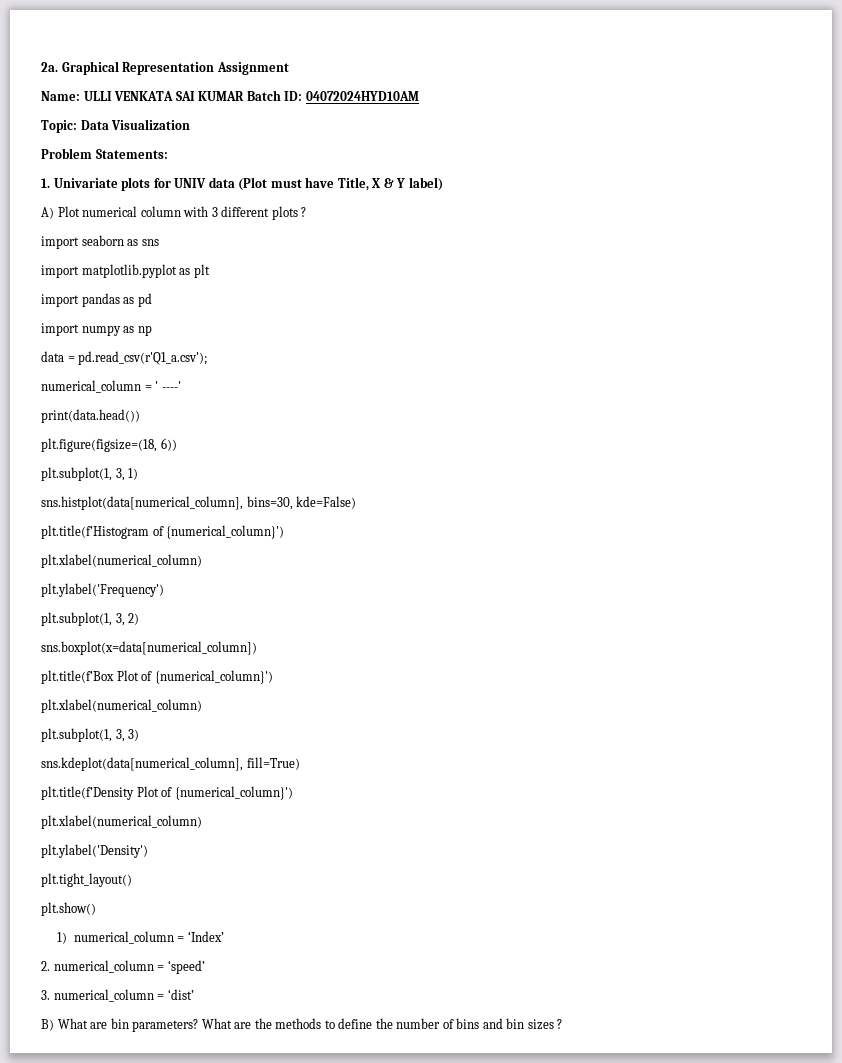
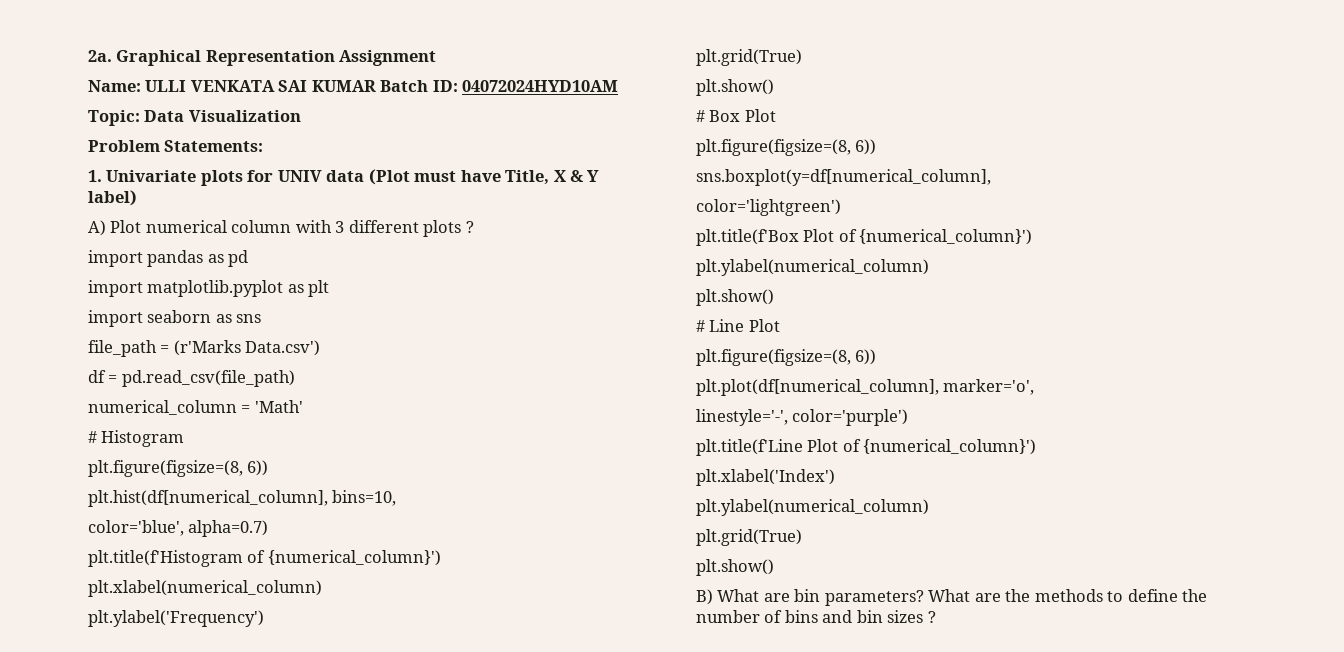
- import seaborn as sns
+ import pandas as pd
- import pandas as pd
- import numpy as np
- data = pd.read_csv(r'Q1_a.csv');
- numerical_column = ' ----'
- print(data.head())
- plt.figure(figsize=(18, 6))
- plt.subplot(1, 3, 1)
- sns.histplot(data[numerical_column], bins=30, kde=False)
+ import seaborn as sns
+ file_path = (r'Marks Data.csv')
+ df = pd.read_csv(file_path)
+ numerical_column = 'Math'
+ # Histogram
+ plt.figure(figsize=(8, 6))
+ plt.hist(df[numerical_column], bins=10,
+ color='blue', alpha=0.7)
  plt.ylabel('Frequency')
- plt.subplot(1, 3, 2)
- sns.boxplot(x=data[numerical_column])
+ plt.grid(True)
+ plt.show()
+ # Box Plot
+ plt.figure(figsize=(8, 6))
+ sns.boxplot(y=df[numerical_column],
+ color='lightgreen')
  plt.title(f'Box Plot of {numerical_column}')
- plt.xlabel(numerical_column)
- plt.subplot(1, 3, 3)
- sns.kdeplot(data[numerical_column], fill=True)
- plt.title(f'Density Plot of {numerical_column}')
- plt.xlabel(numerical_column)
- plt.ylabel('Density')
- plt.tight_layout()
+ plt.ylabel(numerical_column)
  plt.show()
- 1) numerical_column = ‘Index’
- 2. numerical_column = ‘speed’
- 3. numerical_column = ‘dist’
+ # Line Plot
+ plt.figure(figsize=(8, 6))
+ plt.plot(df[numerical_column], marker='o',
+ linestyle='-', color='purple')
+ plt.title(f'Line Plot of {numerical_column}')
+ plt.xlabel('Index')
+ plt.ylabel(numerical_column)
+ plt.grid(True)
+ plt.show()

